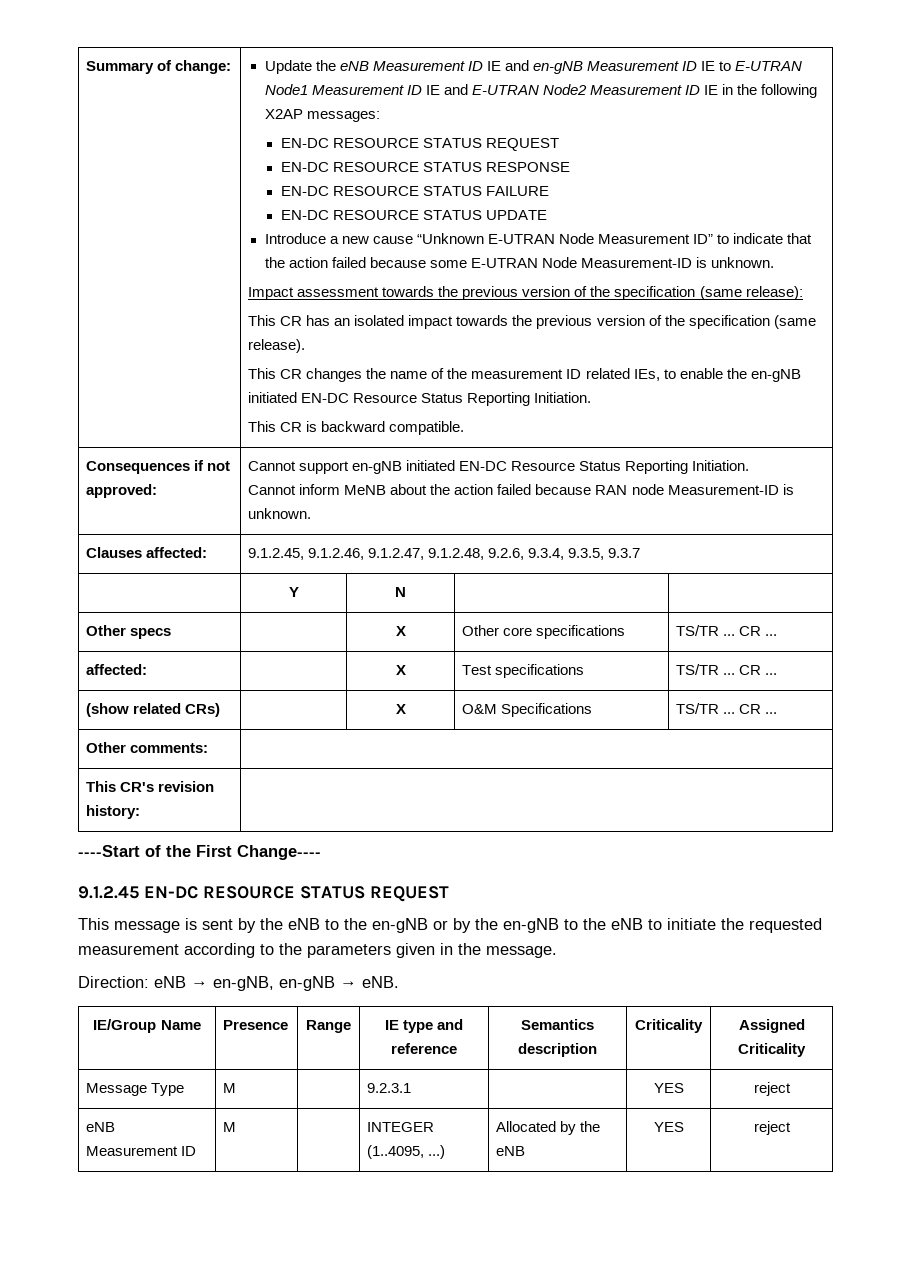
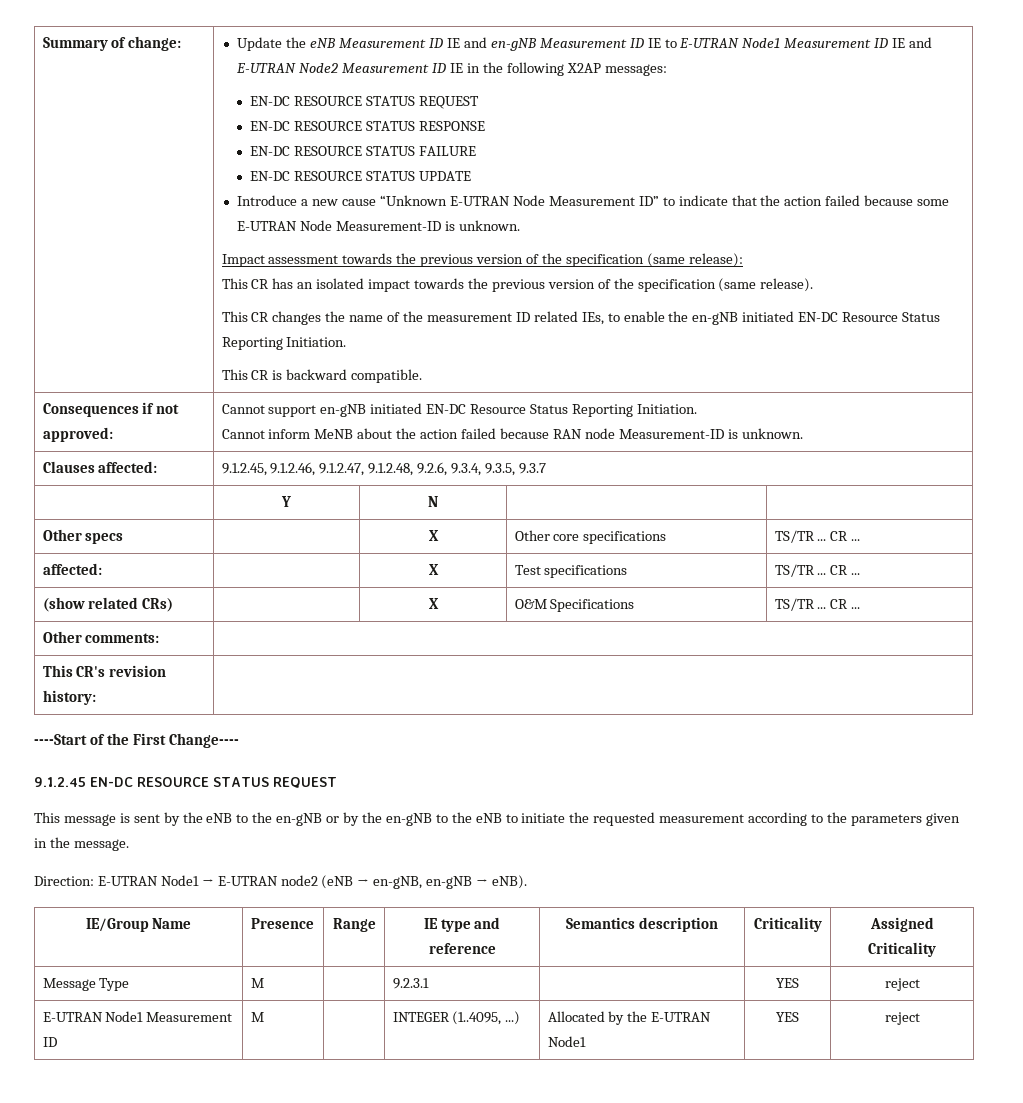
- Direction: eNB → en-gNB, en-gNB → eNB.
+ Direction: E-UTRAN Node1 → E-UTRAN node2 (eNB → en-gNB, en-gNB → eNB).
- eNB Measurement ID | M | | INTEGER (1..4095, ...) | Allocated by the eNB | YES | reject
+ E-UTRAN Node1 Measurement ID | M | | INTEGER (1..4095, ...) | Allocated by the E-UTRAN Node1 | YES | reject

